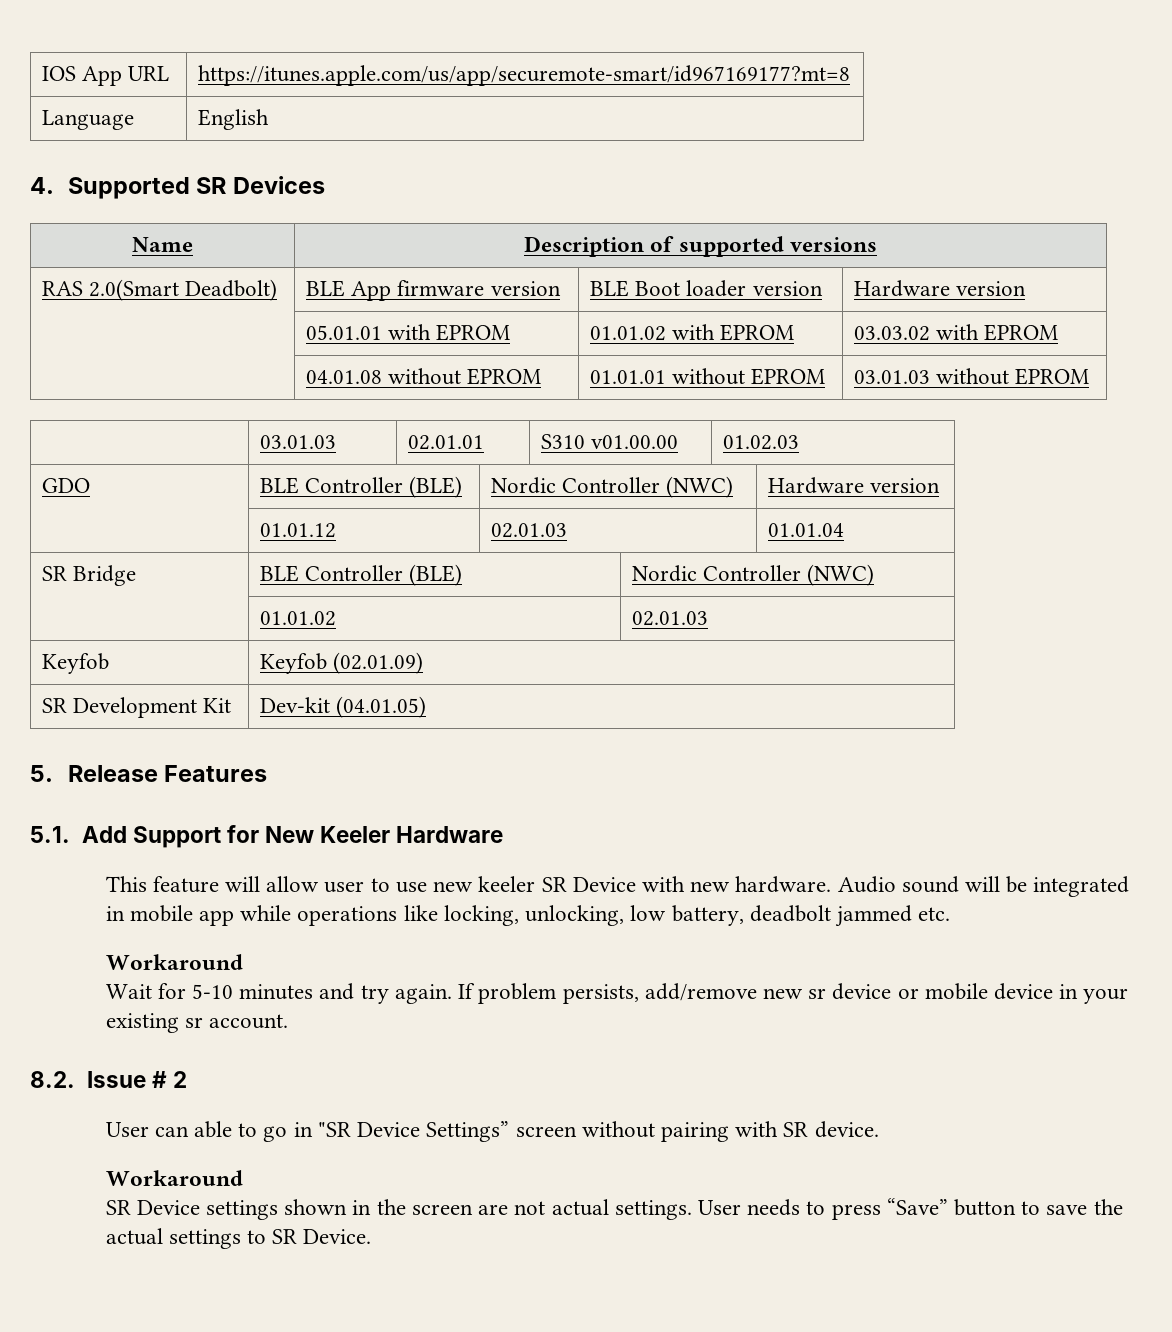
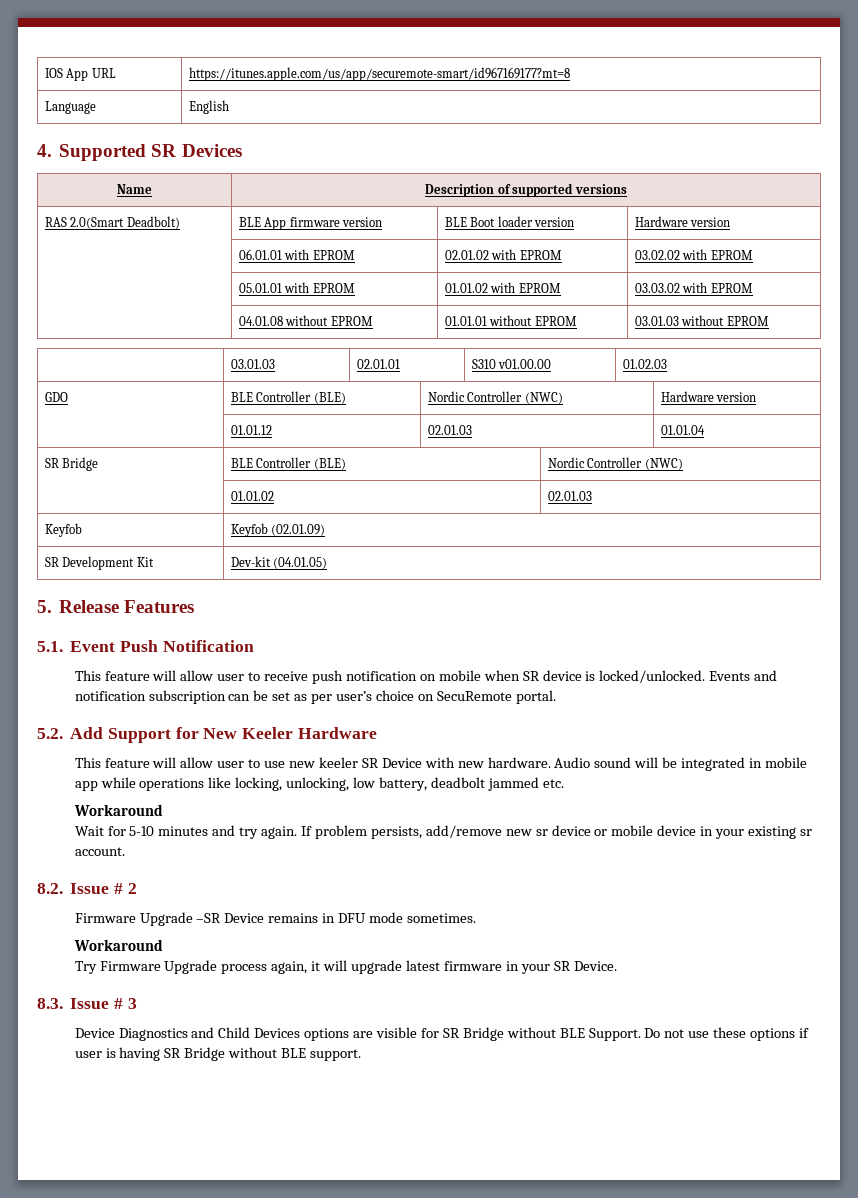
+ | 06.01.01 with EPROM | 02.01.02 with EPROM | 03.02.02 with EPROM
- 5.1. Add Support for New Keeler Hardware
+ 5.1. Event Push Notification
+ This feature will allow user to receive push notification on mobile when SR device is locked/unlocked. Events and notification subscription can be set as per user’s choice on SecuRemote portal.
+ 5.2. Add Support for New Keeler Hardware
- User can able to go in "SR Device Settings” screen without pairing with SR device.
+ Firmware Upgrade –SR Device remains in DFU mode sometimes.
  Workaround
- SR Device settings shown in the screen are not actual settings. User needs to press “Save” button to save the actual settings to SR Device.
+ Try Firmware Upgrade process again, it will upgrade latest firmware in your SR Device.
+ 8.3. Issue # 3
+ Device Diagnostics and Child Devices options are visible for SR Bridge without BLE Support. Do not use these options if user is having SR Bridge without BLE support.

